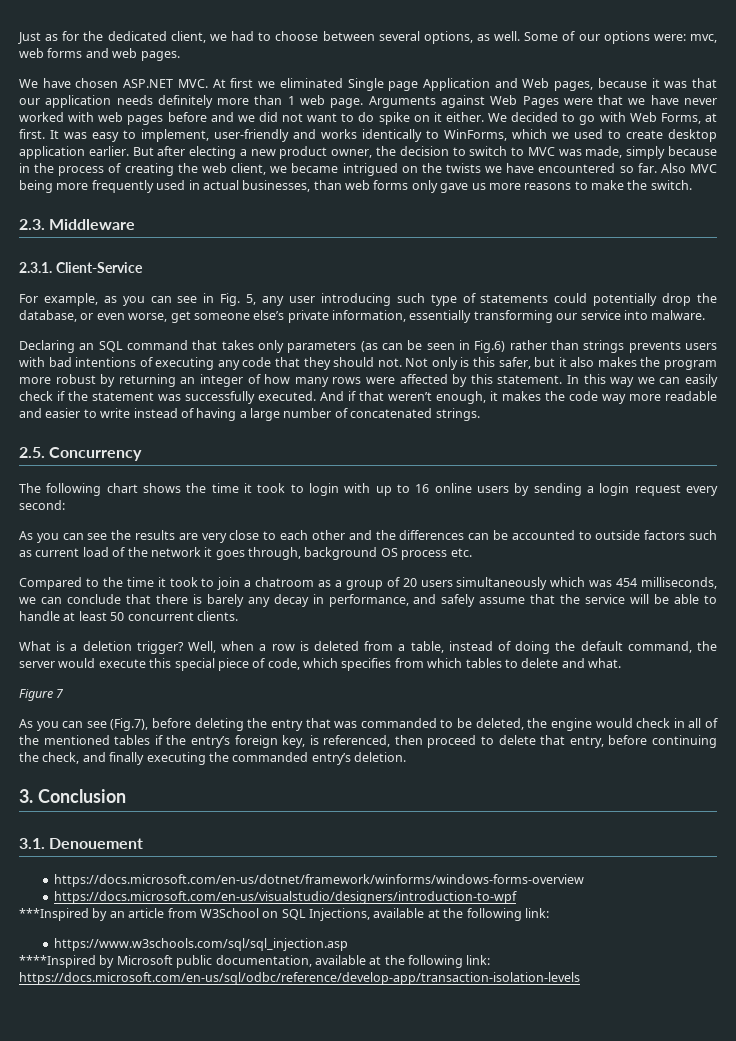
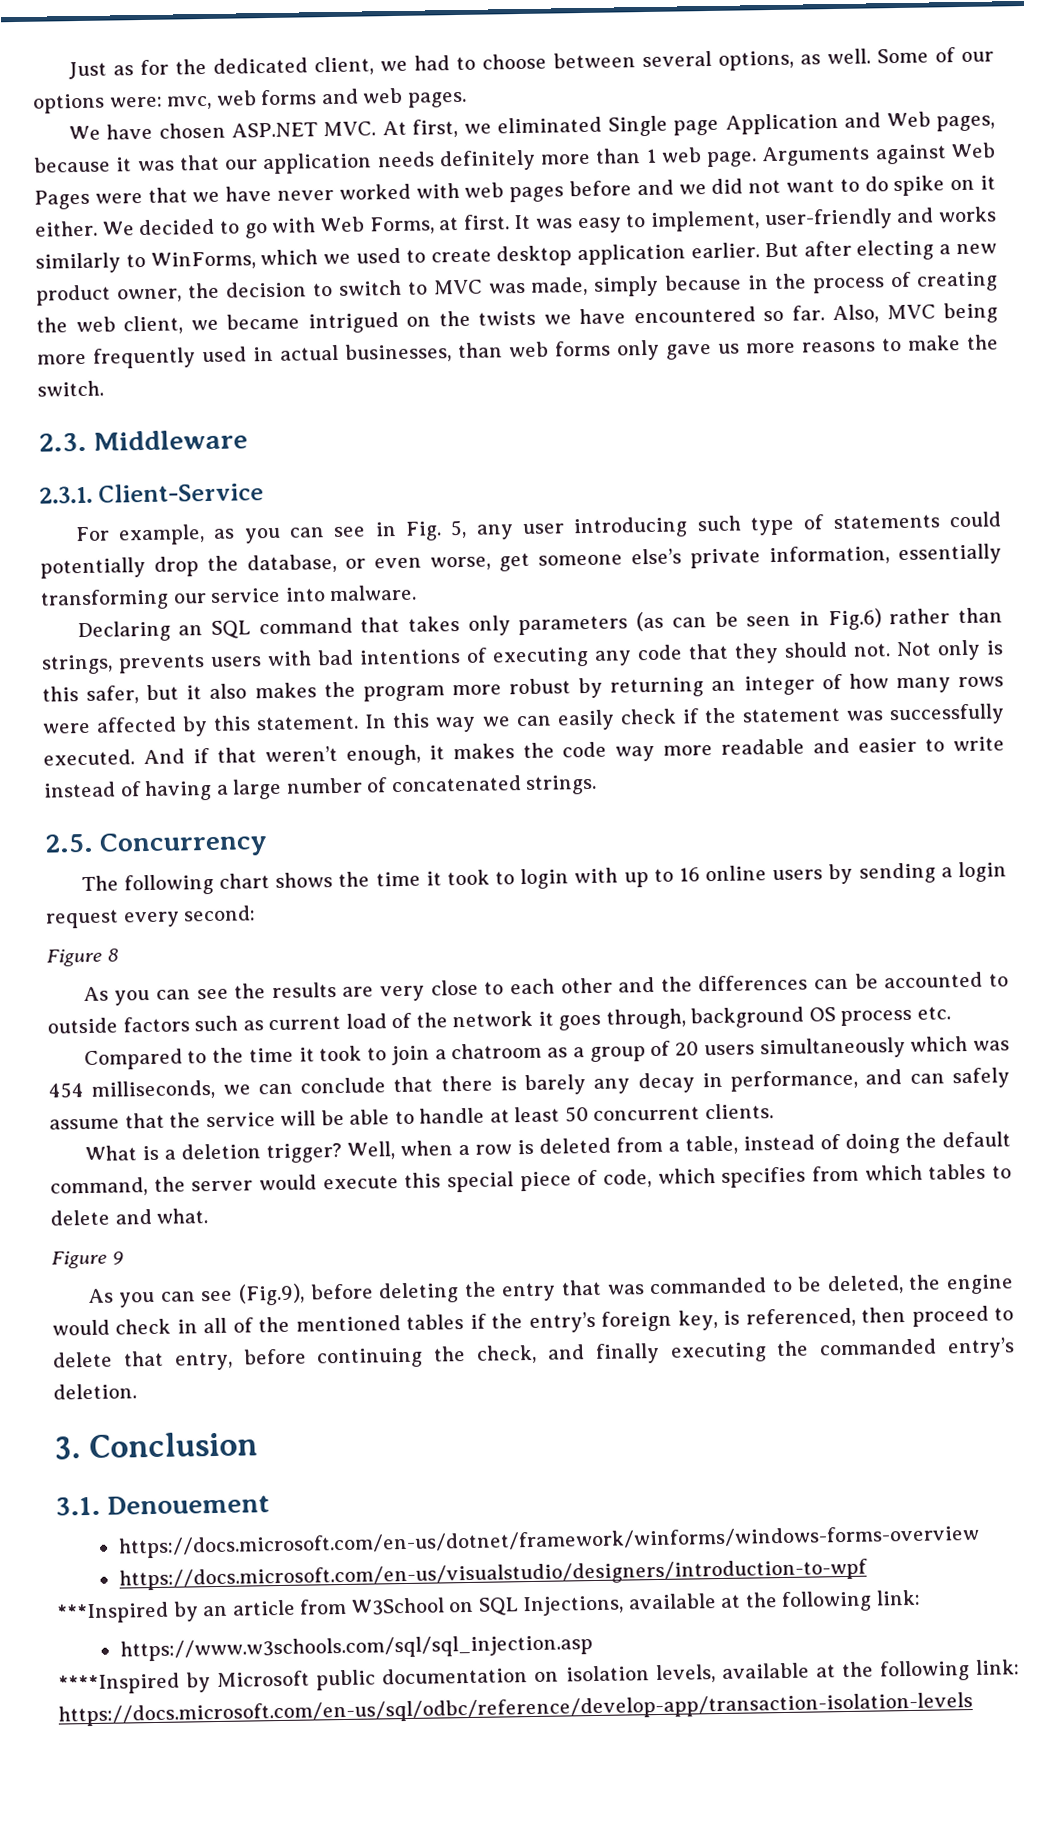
- We have chosen ASP.NET MVC. At first we eliminated Single page Application and Web pages, because it was that our application needs definitely more than 1 web page.
+ We have chosen ASP.NET MVC. At first, we eliminated Single page Application and Web pages, because it was that our application needs definitely more than 1 web page.
- It was easy to implement, user-friendly and works identically to WinForms, which we used to create desktop application earlier.
+ It was easy to implement, user-friendly and works similarly to WinForms, which we used to create desktop application earlier.
- Also MVC being more frequently used in actual businesses, than web forms only gave us more reasons to make the switch.
+ Also, MVC being more frequently used in actual businesses, than web forms only gave us more reasons to make the switch.
- Declaring an SQL command that takes only parameters (as can be seen in Fig.6) rather than strings prevents users with bad intentions of executing any code that they should not.
+ Declaring an SQL command that takes only parameters (as can be seen in Fig.6) rather than strings, prevents users with bad intentions of executing any code that they should not.
+ Figure 8
- Compared to the time it took to join a chatroom as a group of 20 users simultaneously which was 454 milliseconds, we can conclude that there is barely any decay in performance, and safely assume that the service will be able to handle at least 50 concurrent clients.
+ Compared to the time it took to join a chatroom as a group of 20 users simultaneously which was 454 milliseconds, we can conclude that there is barely any decay in performance, and can safely assume that the service will be able to handle at least 50 concurrent clients.
- Figure 7
- As you can see (Fig.7), before deleting the entry that was commanded to be deleted, the engine would check in all of the mentioned tables if the entry’s foreign key, is referenced, then proceed to delete that entry, before continuing the check, and finally executing the commanded entry’s deletion.
+ Figure 9
+ As you can see (Fig.9), before deleting the entry that was commanded to be deleted, the engine would check in all of the mentioned tables if the entry’s foreign key, is referenced, then proceed to delete that entry, before continuing the check, and finally executing the commanded entry’s deletion.
- ****Inspired by Microsoft public documentation, available at the following link: https://docs.microsoft.com/en-us/sql/odbc/reference/develop-app/transaction-isolation-levels
+ ****Inspired by Microsoft public documentation on isolation levels, available at the following link: https://docs.microsoft.com/en-us/sql/odbc/reference/develop-app/transaction-isolation-levels

